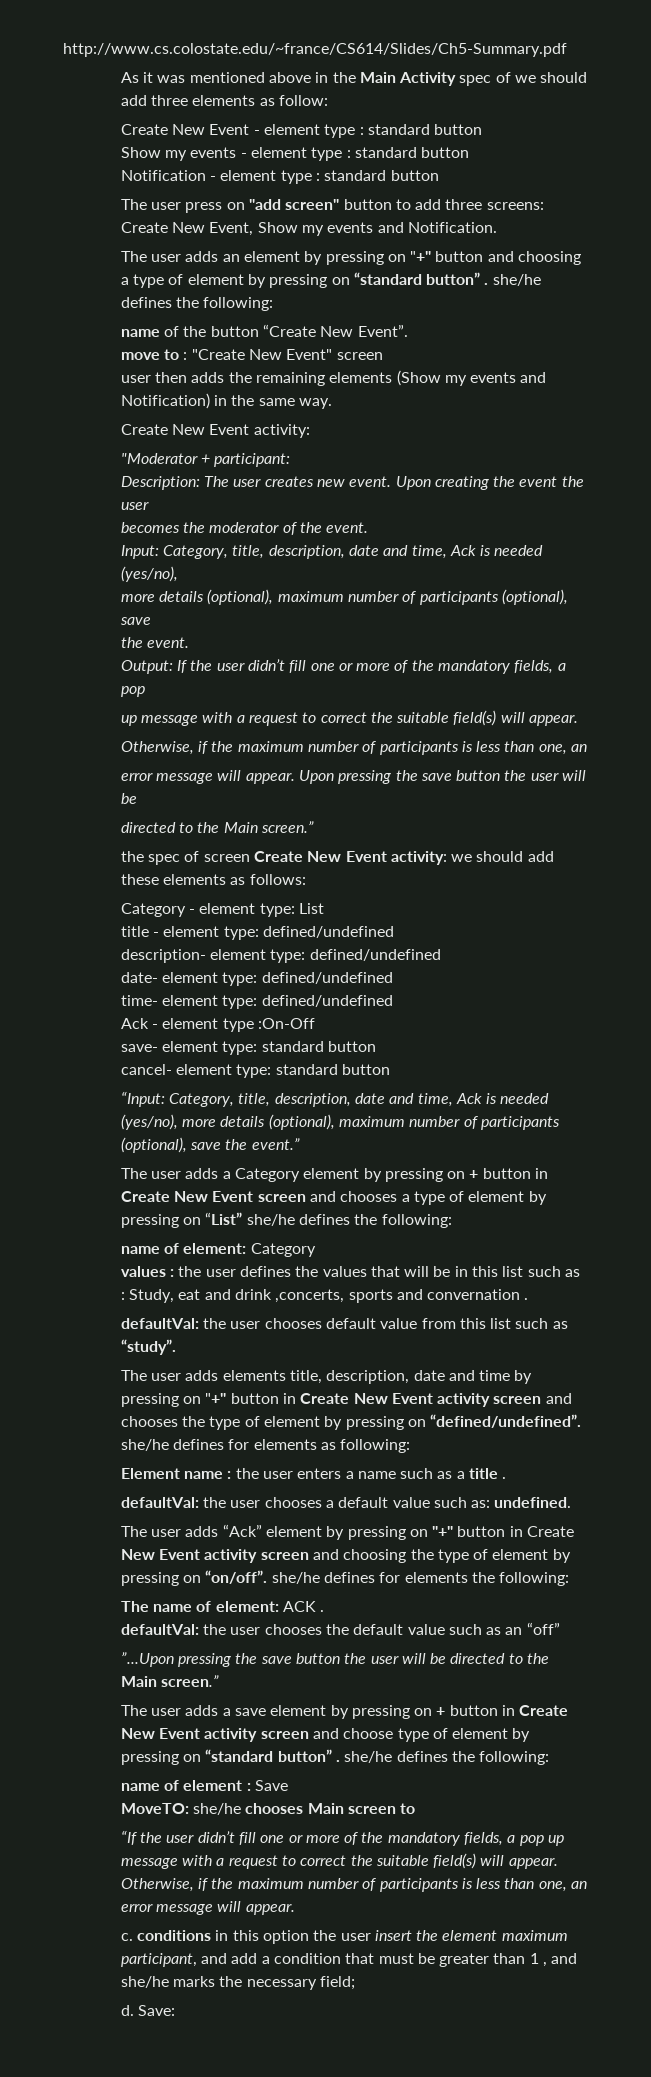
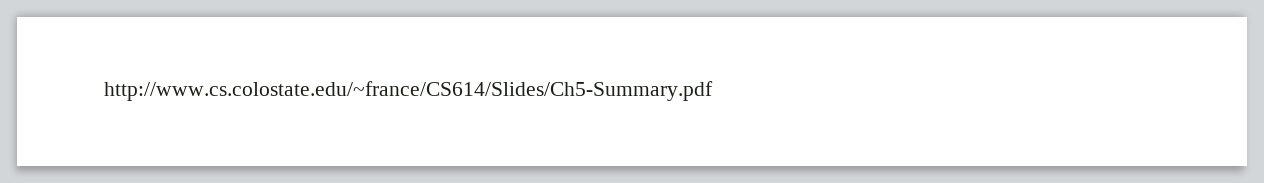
- As it was mentioned above in the Main Activity spec of we should add three elements as follow:
- Create New Event - element type : standard button
- Show my events - element type : standard button
- Notification - element type : standard button
- The user press on "add screen" button to add three screens: Create New Event, Show my events and Notification.
- The user adds an element by pressing on "+" button and choosing a type of element by pressing on “standard button” . she/he defines the following:
- name of the button “Create New Event”.
- move to : "Create New Event" screen
- user then adds the remaining elements (Show my events and Notification) in the same way.
- Create New Event activity:
- "Moderator + participant:
- Description: The user creates new event. Upon creating the event the user
- becomes the moderator of the event.
- Input: Category, title, description, date and time, Ack is needed (yes/no),
- more details (optional), maximum number of participants (optional), save
- the event.
- Output: If the user didn’t fill one or more of the mandatory fields, a pop
- up message with a request to correct the suitable field(s) will appear.
- Otherwise, if the maximum number of participants is less than one, an
- error message will appear. Upon pressing the save button the user will be
- directed to the Main screen.”
- the spec of screen Create New Event activity: we should add these elements as follows:
- Category - element type: List
- title - element type: defined/undefined
- description- element type: defined/undefined
- date- element type: defined/undefined
- time- element type: defined/undefined
- Ack - element type :On-Off
- save- element type: standard button
- cancel- element type: standard button
- “Input: Category, title, description, date and time, Ack is needed (yes/no), more details (optional), maximum number of participants (optional), save the event.”
- The user adds a Category element by pressing on + button in Create New Event screen and chooses a type of element by pressing on “List” she/he defines the following:
- name of element: Category
- values : the user defines the values that will be in this list such as : Study, eat and drink ,concerts, sports and convernation .
- defaultVal: the user chooses default value from this list such as “study”.
- The user adds elements title, description, date and time by pressing on "+" button in Create New Event activity screen and chooses the type of element by pressing on “defined/undefined”. she/he defines for elements as following:
- Element name : the user enters a name such as a title .
- defaultVal: the user chooses a default value such as: undefined.
- The user adds “Ack” element by pressing on "+" button in Create New Event activity screen and choosing the type of element by pressing on “on/off”. she/he defines for elements the following:
- The name of element: ACK .
- defaultVal: the user chooses the default value such as an “off”
- ”...Upon pressing the save button the user will be directed to the Main screen.”
- The user adds a save element by pressing on + button in Create New Event activity screen and choose type of element by pressing on “standard button” . she/he defines the following:
- name of element : Save
- MoveTO: she/he chooses Main screen to
- “If the user didn’t fill one or more of the mandatory fields, a pop up message with a request to correct the suitable field(s) will appear. Otherwise, if the maximum number of participants is less than one, an error message will appear.
- c. conditions in this option the user insert the element maximum participant, and add a condition that must be greater than 1 , and she/he marks the necessary field;
- d. Save:

